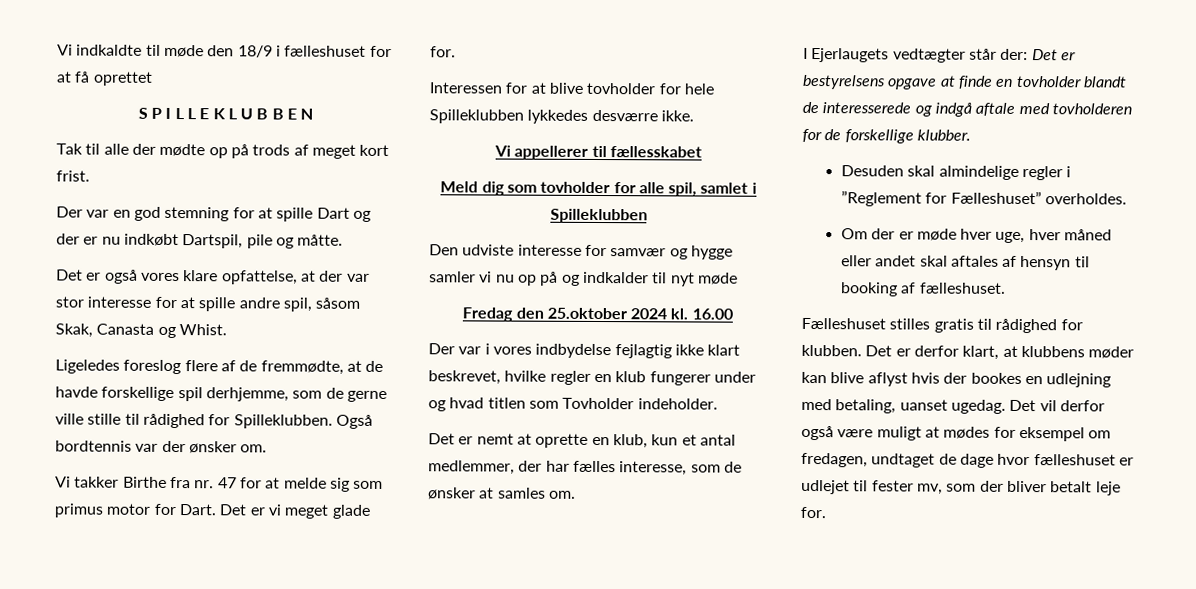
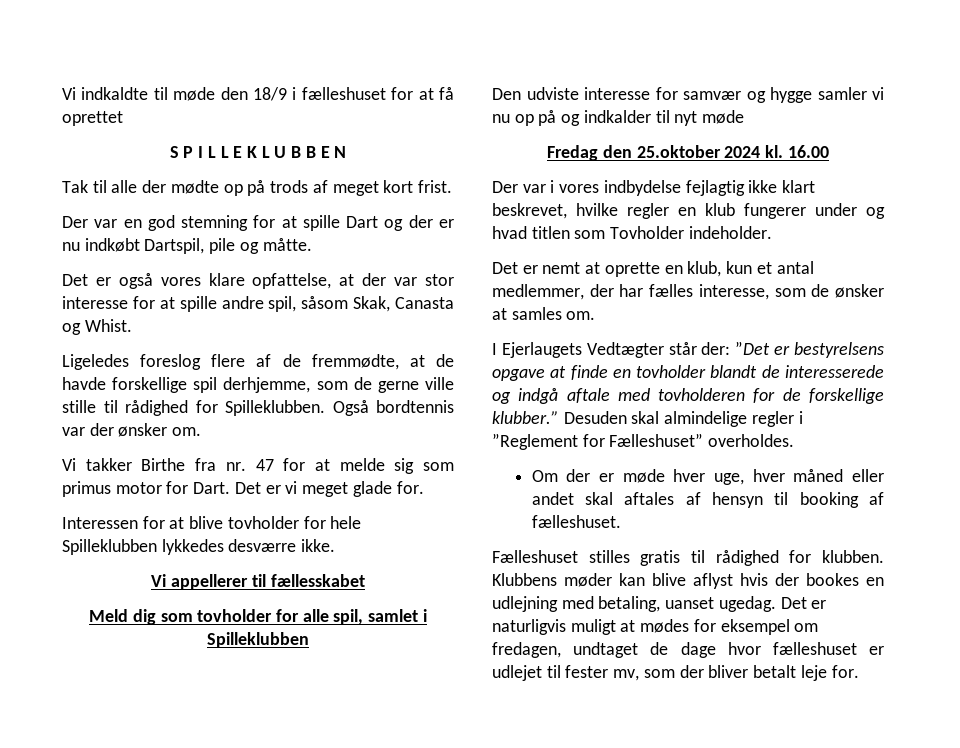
- I Ejerlaugets vedtægter står der: Det er bestyrelsens opgave at finde en tovholder blandt de interesserede og indgå aftale med tovholderen for de forskellige klubber.
- Desuden skal almindelige regler i ”Reglement for Fælleshuset” overholdes.
+ I Ejerlaugets Vedtægter står der: ”Det er bestyrelsens opgave at finde en tovholder blandt de interesserede og indgå aftale med tovholderen for de forskellige klubber.” Desuden skal almindelige regler i ”Reglement for Fælleshuset” overholdes.
- Det er derfor klart, at klubbens møder kan blive aflyst hvis der bookes en udlejning med betaling, uanset ugedag.
+ Klubbens møder kan blive aflyst hvis der bookes en udlejning med betaling, uanset ugedag.
- Det vil derfor også være muligt at mødes for eksempel om fredagen, undtaget de dage hvor fælleshuset er udlejet til fester mv, som der bliver betalt leje for.
+ Det er naturligvis muligt at mødes for eksempel om fredagen, undtaget de dage hvor fælleshuset er udlejet til fester mv, som der bliver betalt leje for.

